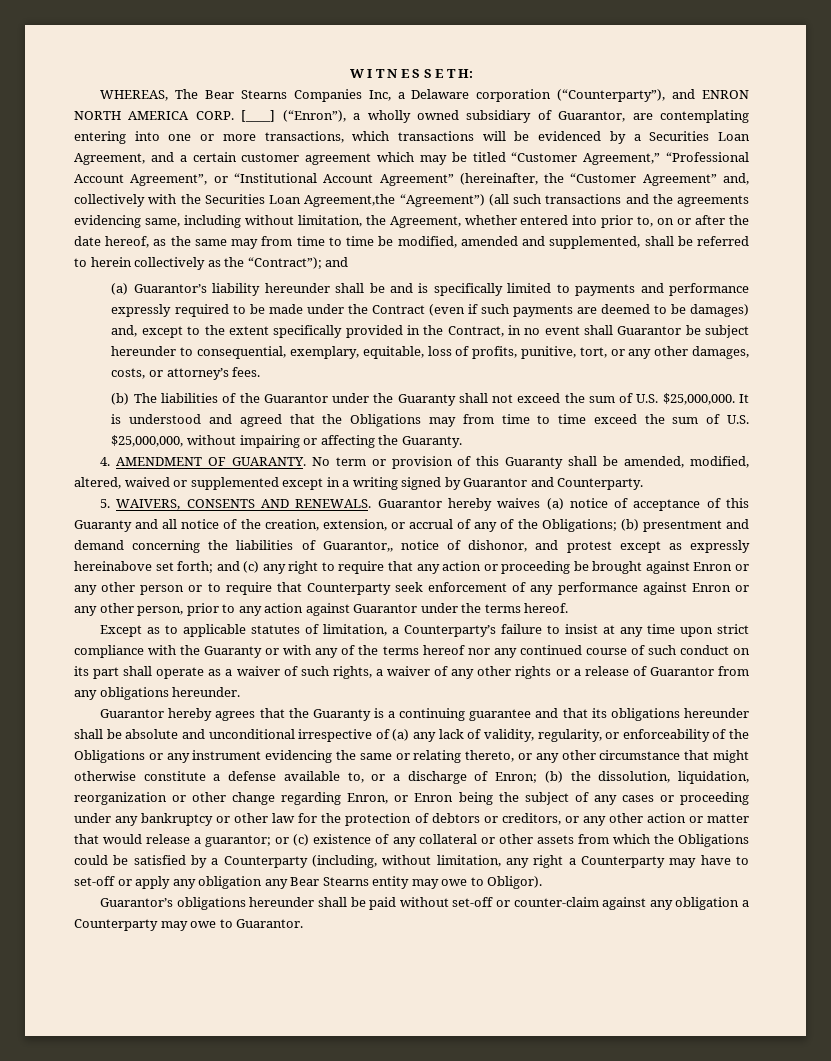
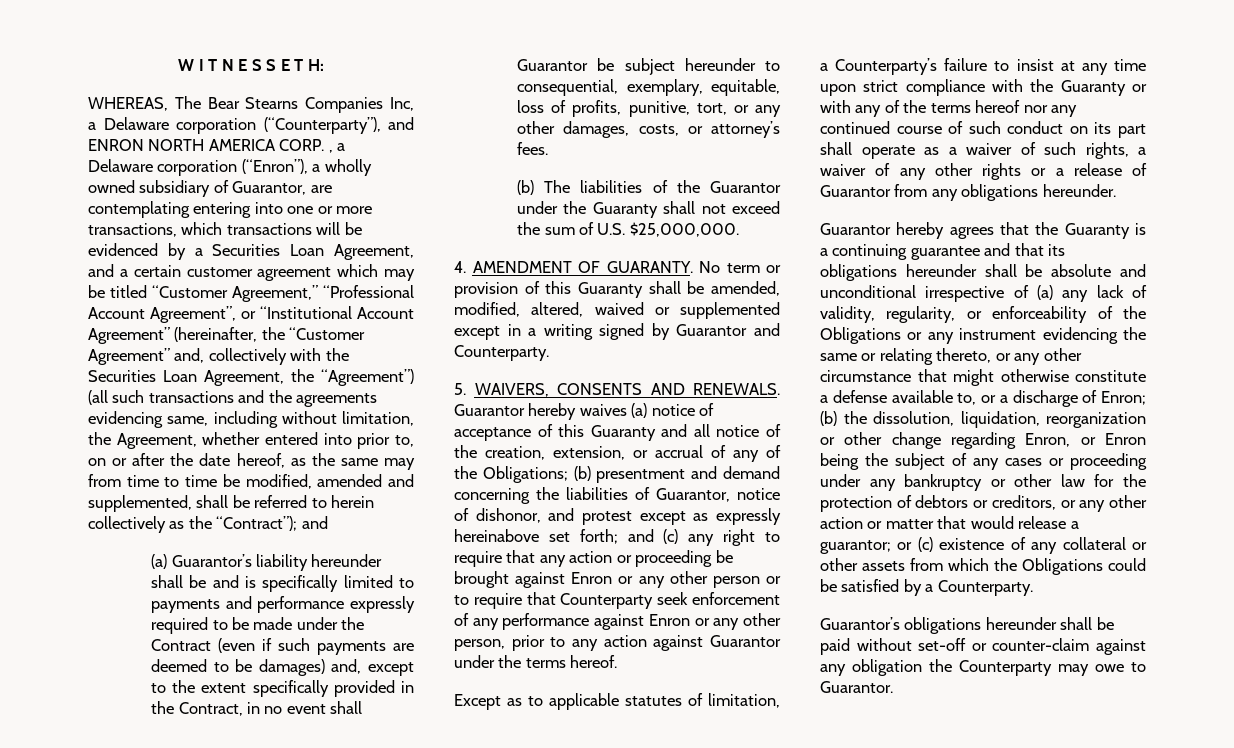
- WHEREAS, The Bear Stearns Companies Inc, a Delaware corporation (“Counterparty”), and ENRON NORTH AMERICA CORP. [____] (“Enron”), a wholly owned subsidiary of Guarantor, are contemplating entering into one or more transactions, which transactions will be evidenced by a Securities Loan Agreement, and a certain customer agreement which may be titled “Customer Agreement,” “Professional Account Agreement”, or “Institutional Account Agreement” (hereinafter, the “Customer Agreement” and, collectively with the Securities Loan Agreement,the “Agreement”) (all such transactions and the agreements evidencing same, including without limitation, the Agreement, whether entered into prior to, on or after the date hereof, as the same may from time to time be modified, amended and supplemented, shall be referred to herein collectively as the “Contract”);
+ WHEREAS, The Bear Stearns Companies Inc, a Delaware corporation (“Counterparty”), and ENRON NORTH AMERICA CORP. , a Delaware corporation (“Enron”), a wholly owned subsidiary of Guarantor, are contemplating entering into one or more transactions, which transactions will be evidenced by a Securities Loan Agreement, and a certain customer agreement which may be titled “Customer Agreement,” “Professional Account Agreement”, or “Institutional Account Agreement” (hereinafter, the “Customer Agreement” and, collectively with the Securities Loan Agreement, the “Agreement”) (all such transactions and the agreements evidencing same, including without limitation, the Agreement, whether entered into prior to, on or after the date hereof, as the same may from time to time be modified, amended and supplemented, shall be referred to herein collectively as the “Contract”);
- It is understood and agreed that the Obligations may from time to time exceed the sum of U.S. $25,000,000, without impairing or affecting the Guaranty.
- (b) presentment and demand concerning the liabilities of Guarantor,, notice of dishonor, and protest except as expressly hereinabove set forth;
+ (b) presentment and demand concerning the liabilities of Guarantor, notice of dishonor, and protest except as expressly hereinabove set forth;
- or (c) existence of any collateral or other assets from which the Obligations could be satisfied by a Counterparty (including, without limitation, any right a Counterparty may have to set-off or apply any obligation any Bear Stearns entity may owe to Obligor).
+ or (c) existence of any collateral or other assets from which the Obligations could be satisfied by a Counterparty.
- Guarantor’s obligations hereunder shall be paid without set-off or counter-claim against any obligation a Counterparty may owe to Guarantor.
+ Guarantor’s obligations hereunder shall be paid without set-off or counter-claim against any obligation the Counterparty may owe to Guarantor.

